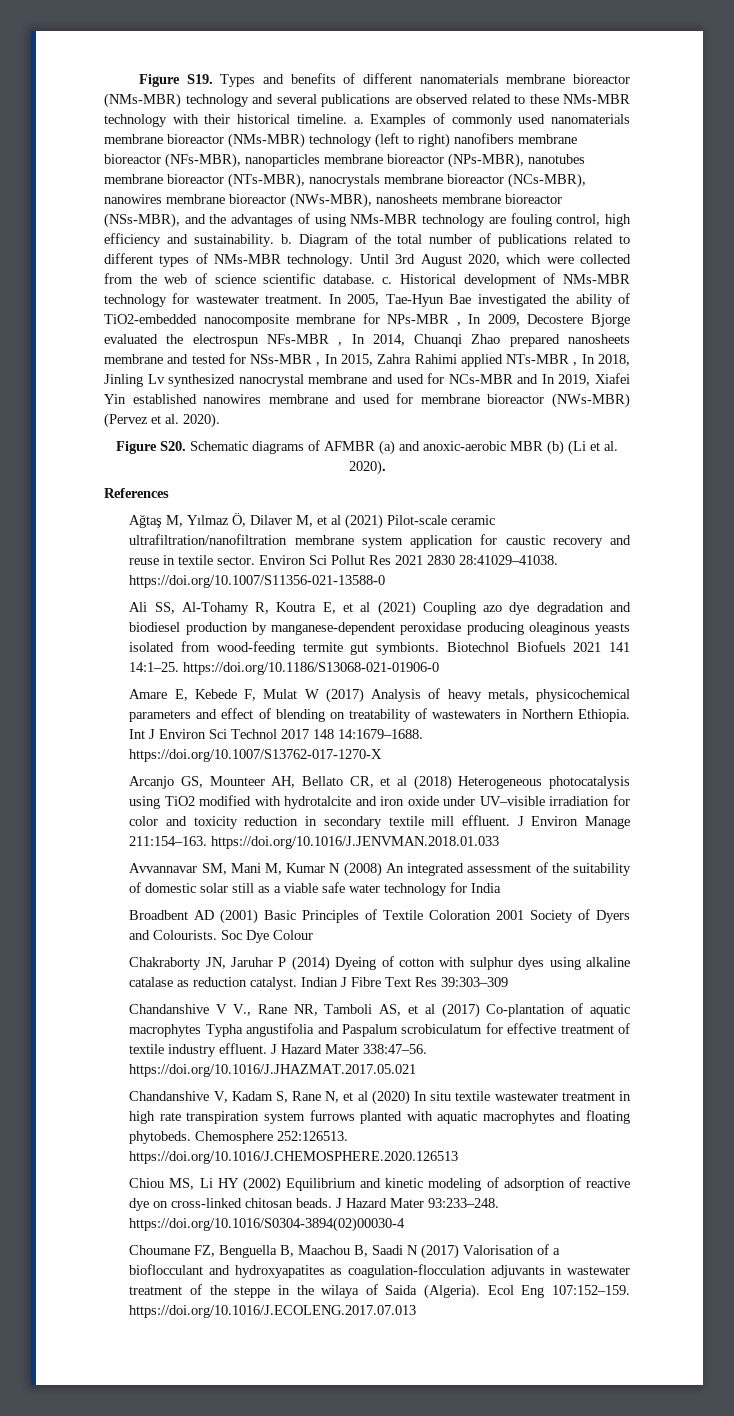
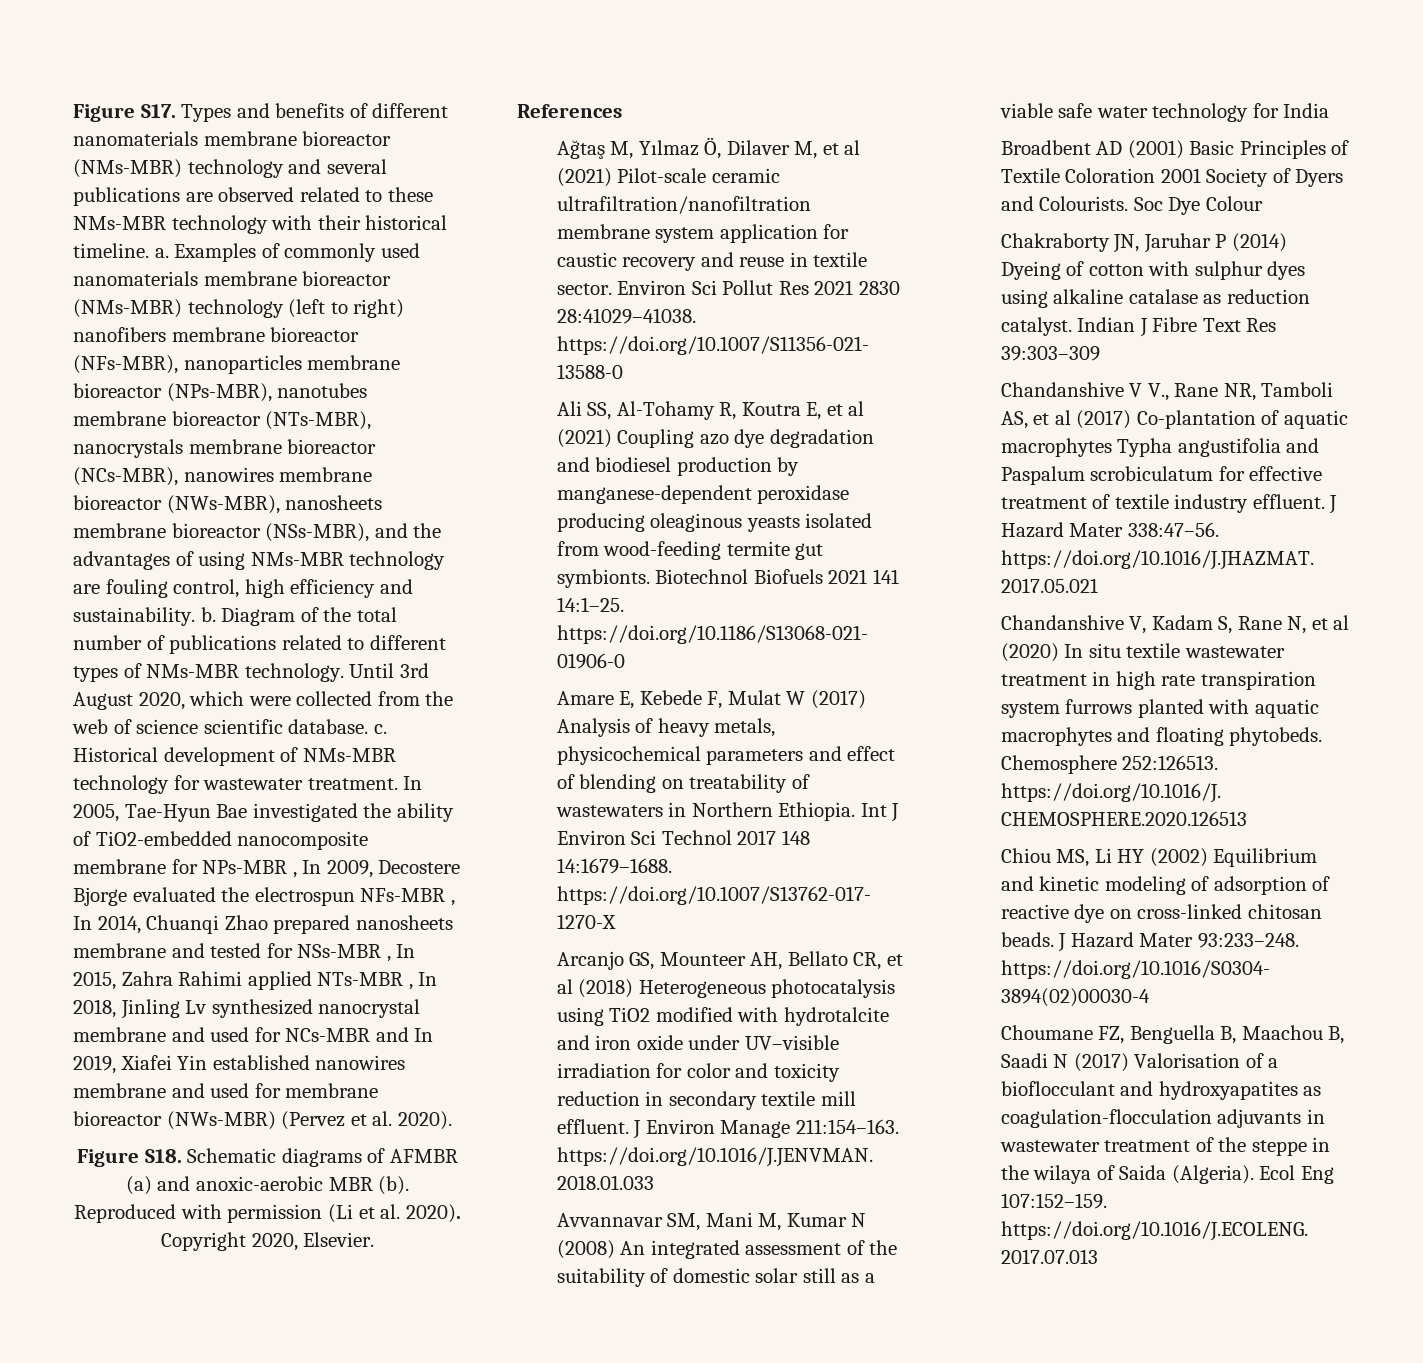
- Figure S19. Types and benefits of different nanomaterials membrane bioreactor (NMs-MBR) technology and several publications are observed related to these NMs-MBR technology with their historical timeline. a.
+ Figure S17. Types and benefits of different nanomaterials membrane bioreactor (NMs-MBR) technology and several publications are observed related to these NMs-MBR technology with their historical timeline. a.
- Figure S20. Schematic diagrams of AFMBR (a) and anoxic-aerobic MBR (b) (Li et al. 2020).
+ Figure S18. Schematic diagrams of AFMBR (a) and anoxic-aerobic MBR (b). Reproduced with permission (Li et al. 2020). Copyright 2020, Elsevier.

